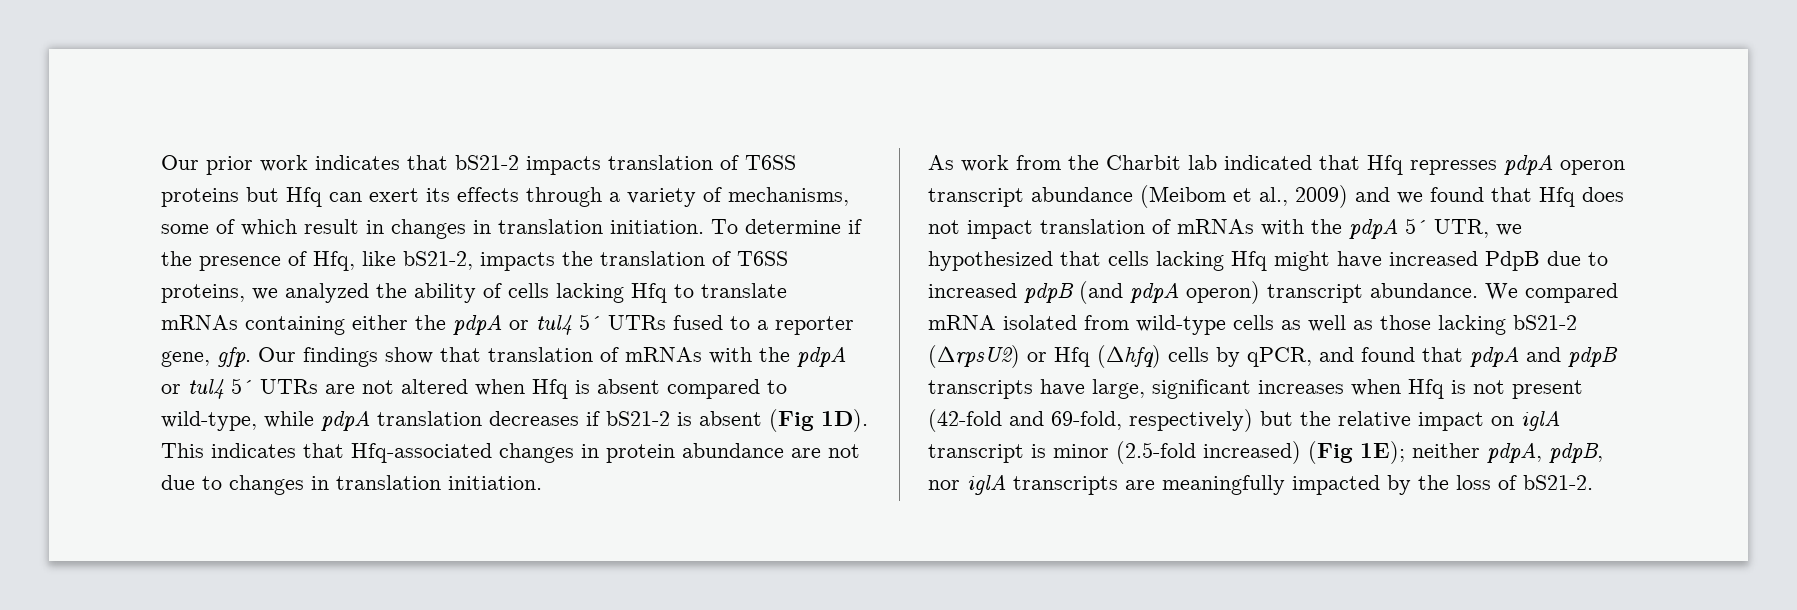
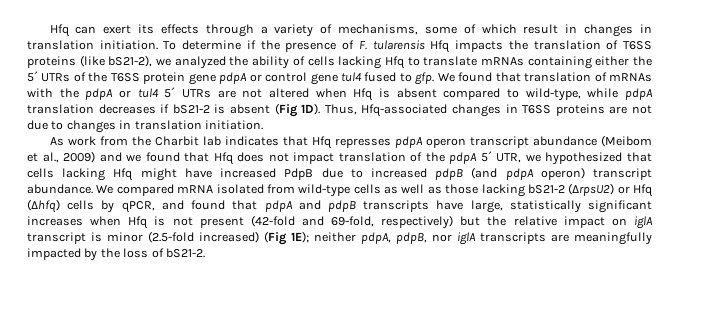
- Our prior work indicates that bS21-2 impacts translation of T6SS proteins but Hfq can exert its effects through a variety of mechanisms, some of which result in changes in translation initiation.
+ Hfq can exert its effects through a variety of mechanisms, some of which result in changes in translation initiation.
- To determine if the presence of Hfq, like bS21-2, impacts the translation of T6SS proteins, we analyzed the ability of cells lacking Hfq to translate mRNAs containing either the pdpA or tul4 5´ UTRs fused to a reporter gene, gfp. Our findings show that translation of mRNAs with the pdpA or tul4 5´ UTRs are not altered when Hfq is absent compared to wild-type, while pdpA translation decreases if bS21-2 is absent (Fig 1D).
+ To determine if the presence of F. tularensis Hfq impacts the translation of T6SS proteins (like bS21-2), we analyzed the ability of cells lacking Hfq to translate mRNAs containing either the 5´ UTRs of the T6SS protein gene pdpA or control gene tul4 fused to gfp. We found that translation of mRNAs with the pdpA or tul4 5´ UTRs are not altered when Hfq is absent compared to wild-type, while pdpA translation decreases if bS21-2 is absent (Fig 1D).
- This indicates that Hfq-associated changes in protein abundance are not due to changes in translation initiation.
+ Thus, Hfq-associated changes in T6SS proteins are not due to changes in translation initiation.
- As work from the Charbit lab indicated that Hfq represses pdpA operon transcript abundance (Meibom et al., 2009) and we found that Hfq does not impact translation of mRNAs with the pdpA 5´ UTR, we hypothesized that cells lacking Hfq might have increased PdpB due to increased pdpB (and pdpA operon) transcript abundance.
+ As work from the Charbit lab indicates that Hfq represses pdpA operon transcript abundance (Meibom et al., 2009) and we found that Hfq does not impact translation of the pdpA 5´ UTR, we hypothesized that cells lacking Hfq might have increased PdpB due to increased pdpB (and pdpA operon) transcript abundance.
- We compared mRNA isolated from wild-type cells as well as those lacking bS21-2 (ΔrpsU2) or Hfq (Δhfq) cells by qPCR, and found that pdpA and pdpB transcripts have large, significant increases when Hfq is not present (42-fold and 69-fold, respectively) but the relative impact on iglA transcript is minor (2.5-fold increased) (Fig 1E);
+ We compared mRNA isolated from wild-type cells as well as those lacking bS21-2 (ΔrpsU2) or Hfq (Δhfq) cells by qPCR, and found that pdpA and pdpB transcripts have large, statistically significant increases when Hfq is not present (42-fold and 69-fold, respectively) but the relative impact on iglA transcript is minor (2.5-fold increased) (Fig 1E);

